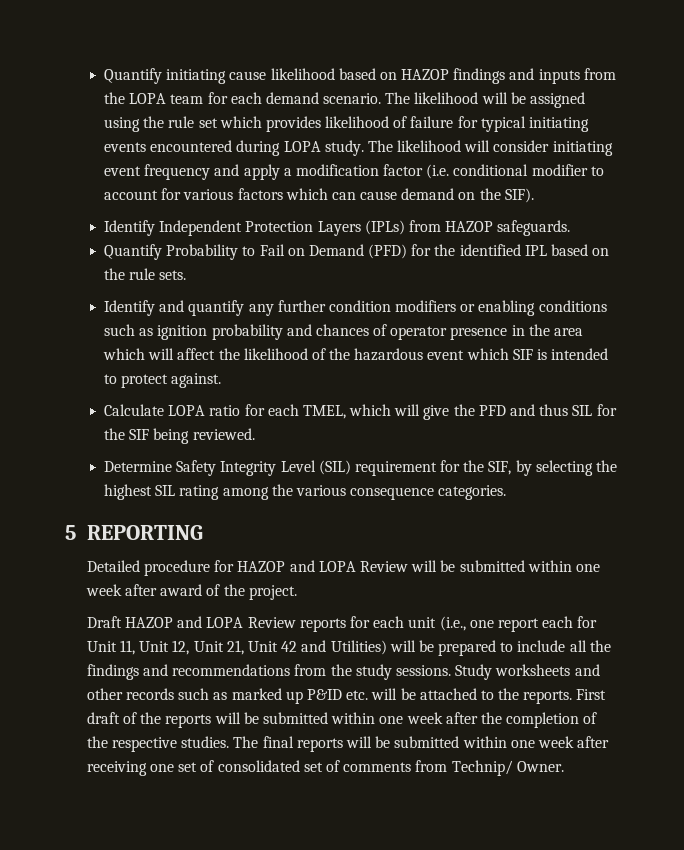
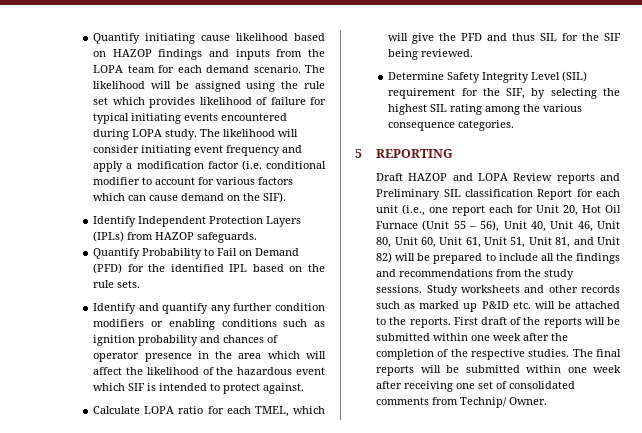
- Detailed procedure for HAZOP and LOPA Review will be submitted within one week after award of the project.
- Draft HAZOP and LOPA Review reports for each unit (i.e., one report each for Unit 11, Unit 12, Unit 21, Unit 42 and Utilities) will be prepared to include all the findings and recommendations from the study sessions.
+ Draft HAZOP and LOPA Review reports and Preliminary SIL classification Report for each unit (i.e., one report each for Unit 20, Hot Oil Furnace (Unit 55 – 56), Unit 40, Unit 46, Unit 80, Unit 60, Unit 61, Unit 51, Unit 81, and Unit 82) will be prepared to include all the findings and recommendations from the study sessions.
- The final reports will be submitted within one week after receiving one set of consolidated set of comments from Technip/ Owner.
+ The final reports will be submitted within one week after receiving one set of consolidated comments from Technip/ Owner.

